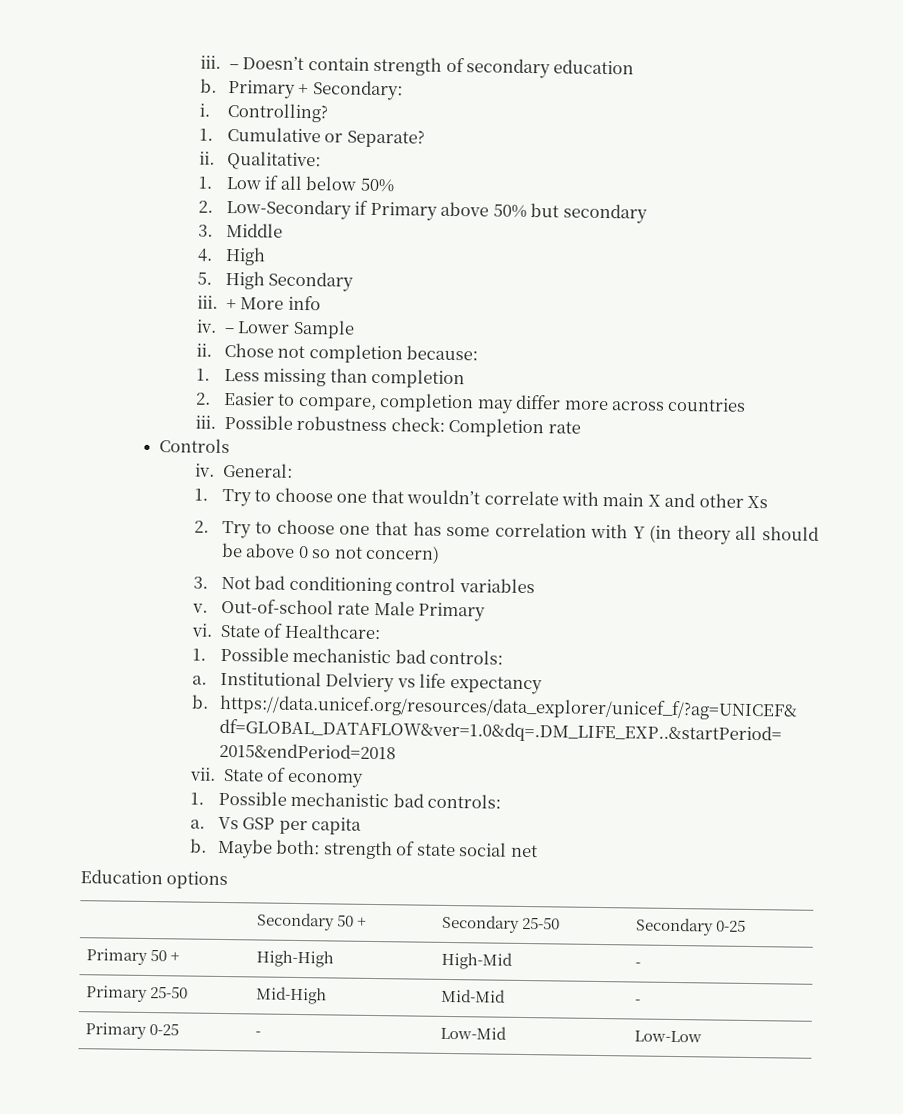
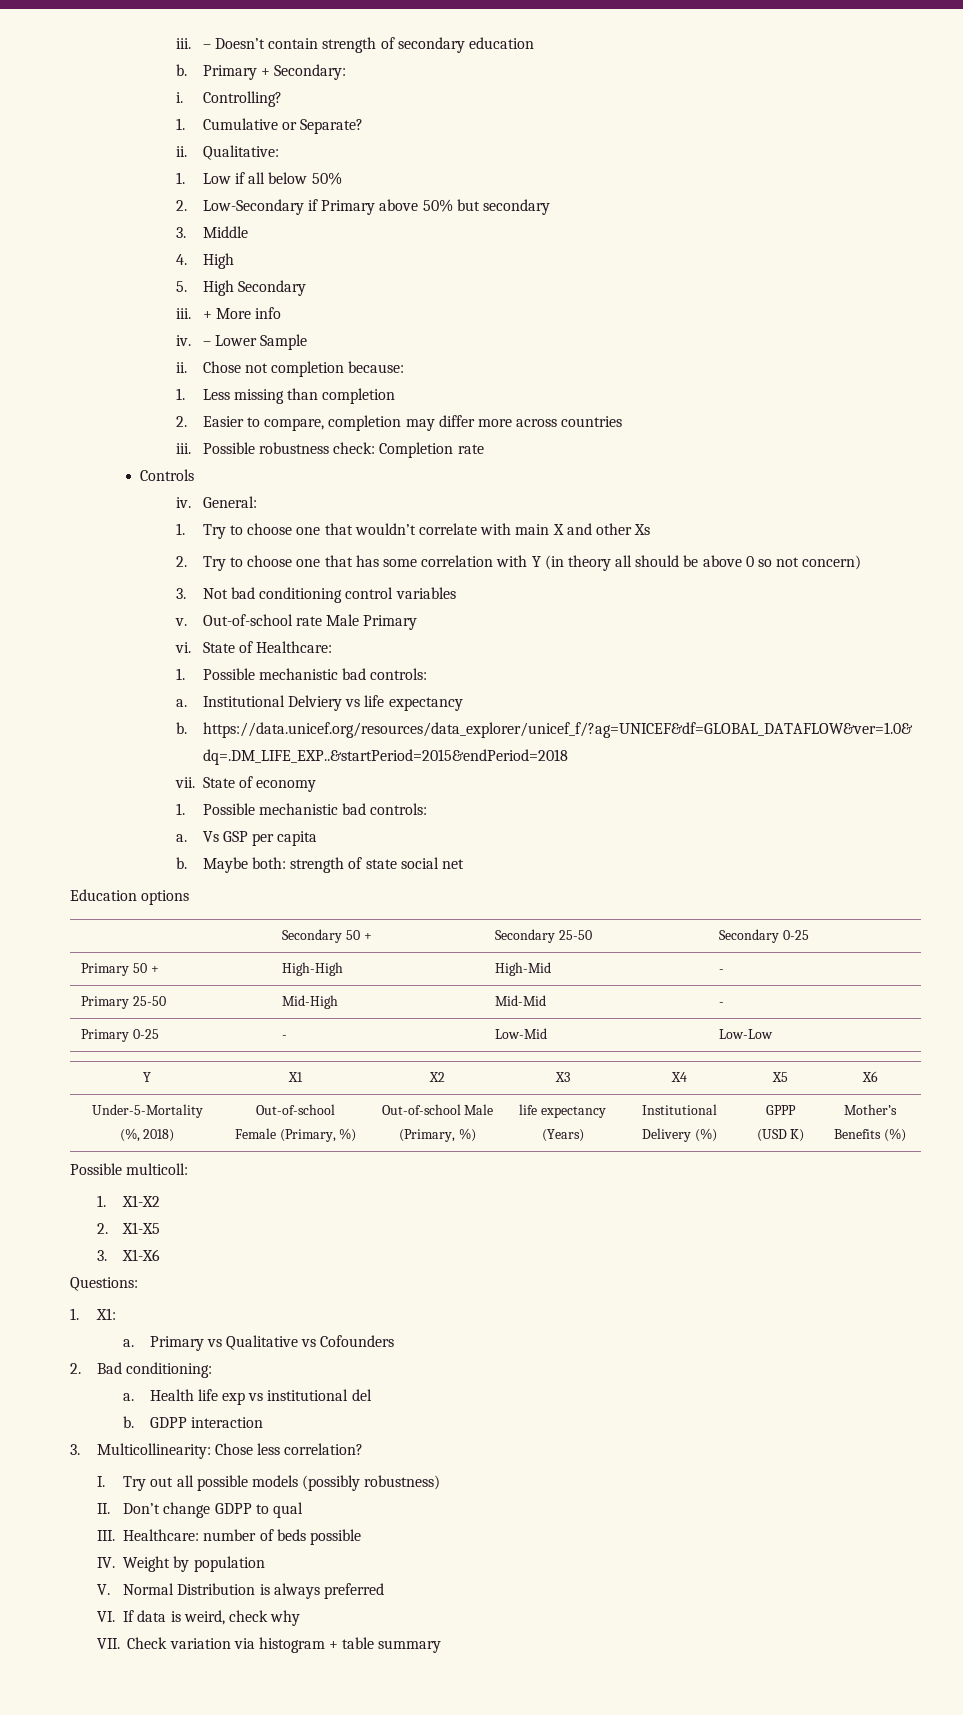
+ Y | X1 | X2 | X3 | X4 | X5 | X6
+ Under-5-Mortality (%, 2018) | Out-of-school Female (Primary, %) | Out-of-school Male (Primary, %) | life expectancy (Years) | Institutional Delivery (%) | GPPP (USD K) | Mother’s Benefits (%)
+ Possible multicoll:
+ 1. X1-X2
+ 2. X1-X5
+ 3. X1-X6
+ Questions:
+ 1. X1:
+ a. Primary vs Qualitative vs Cofounders
+ 2. Bad conditioning:
+ a. Health life exp vs institutional del
+ b. GDPP interaction
+ 3. Multicollinearity: Chose less correlation?
+ I. Try out all possible models (possibly robustness)
+ II. Don’t change GDPP to qual
+ III. Healthcare: number of beds possible
+ IV. Weight by population
+ V. Normal Distribution is always preferred
+ VI. If data is weird, check why
+ VII. Check variation via histogram + table summary

